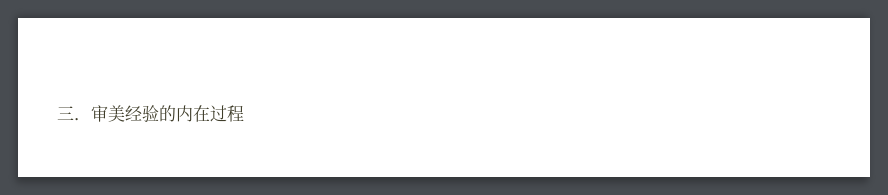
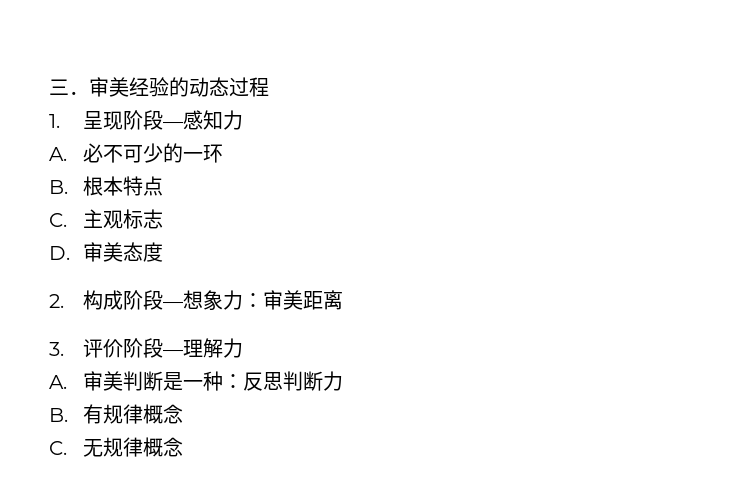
- 三．审美经验的内在过程
+ 三．审美经验的动态过程
+ 1.呈现阶段—感知力
+ A.必不可少的一环
+ B.根本特点
+ C.主观标志
+ D.审美态度
+ 2.构成阶段—想象力：审美距离
+ 3.评价阶段—理解力
+ A.审美判断是一种：反思判断力
+ B.有规律概念
+ C.无规律概念

